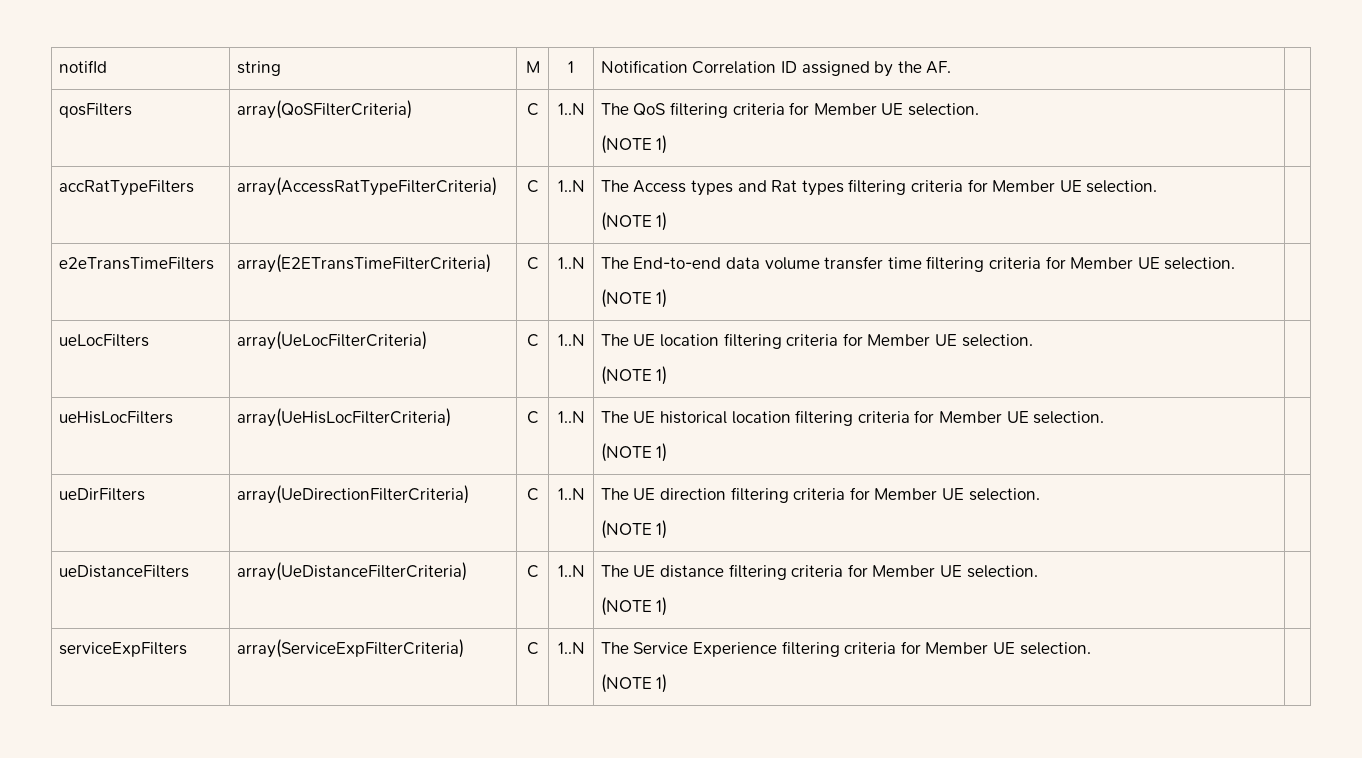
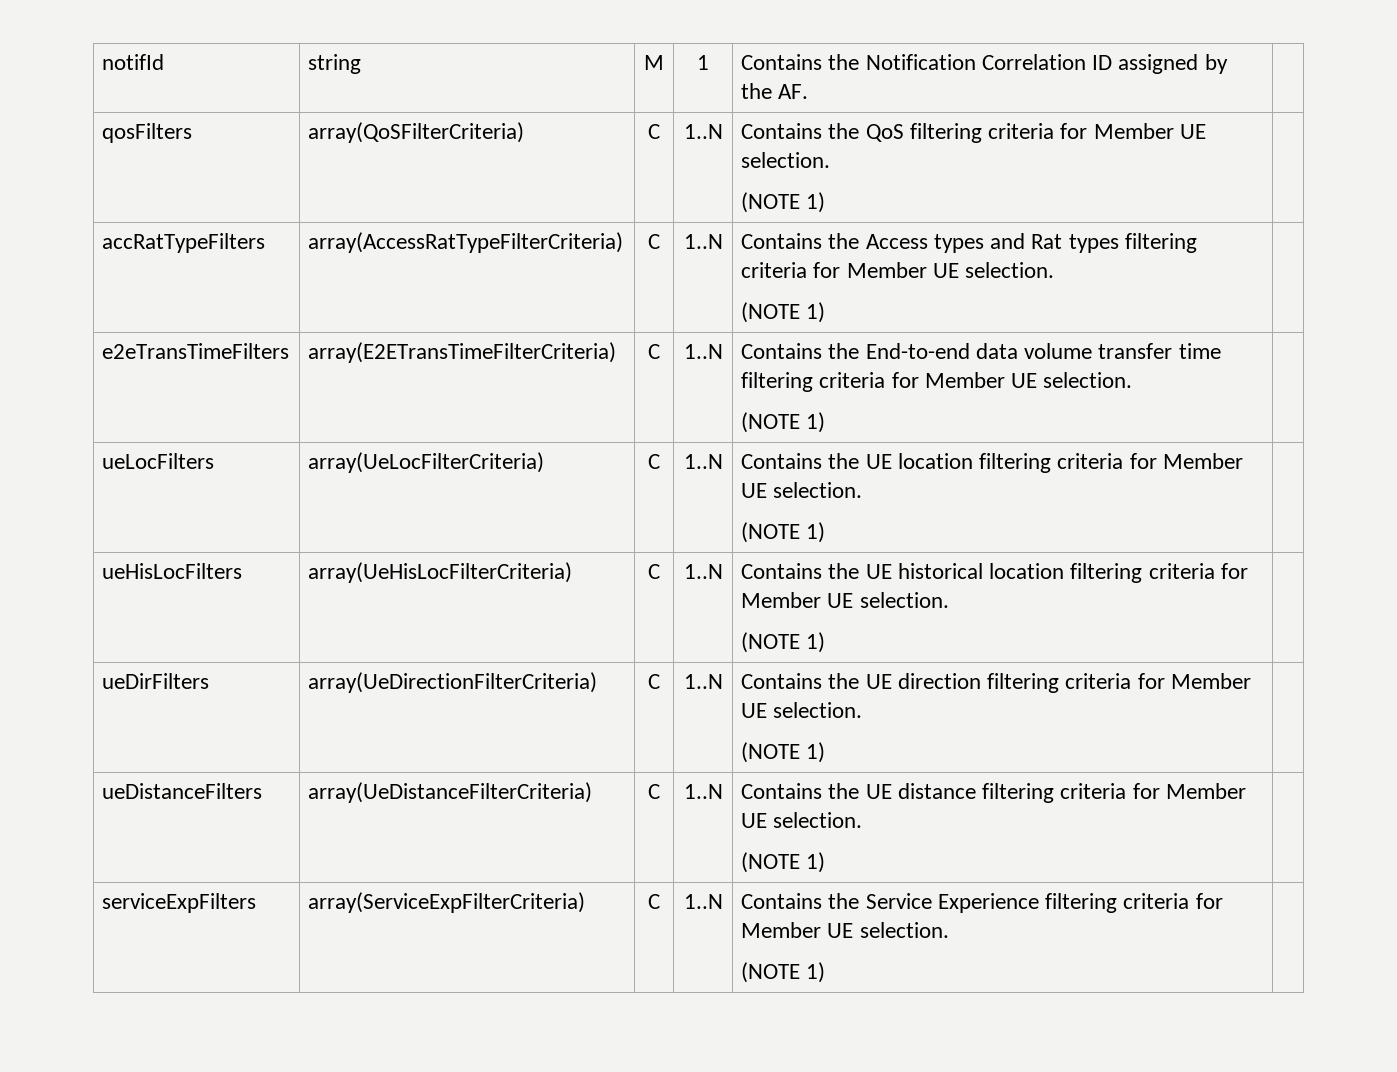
- notifId | string | M | 1 | Notification Correlation ID assigned by the AF. |
+ notifId | string | M | 1 | Contains the Notification Correlation ID assigned by the AF. |
- qosFilters | array(QoSFilterCriteria) | C | 1..N | The QoS filtering criteria for Member UE selection.
+ qosFilters | array(QoSFilterCriteria) | C | 1..N | Contains the QoS filtering criteria for Member UE selection.
- accRatTypeFilters | array(AccessRatTypeFilterCriteria) | C | 1..N | The Access types and Rat types filtering criteria for Member UE selection.
+ accRatTypeFilters | array(AccessRatTypeFilterCriteria) | C | 1..N | Contains the Access types and Rat types filtering criteria for Member UE selection.
- e2eTransTimeFilters | array(E2ETransTimeFilterCriteria) | C | 1..N | The End-to-end data volume transfer time filtering criteria for Member UE selection.
+ e2eTransTimeFilters | array(E2ETransTimeFilterCriteria) | C | 1..N | Contains the End-to-end data volume transfer time filtering criteria for Member UE selection.
- ueLocFilters | array(UeLocFilterCriteria) | C | 1..N | The UE location filtering criteria for Member UE selection.
+ ueLocFilters | array(UeLocFilterCriteria) | C | 1..N | Contains the UE location filtering criteria for Member UE selection.
- ueHisLocFilters | array(UeHisLocFilterCriteria) | C | 1..N | The UE historical location filtering criteria for Member UE selection.
+ ueHisLocFilters | array(UeHisLocFilterCriteria) | C | 1..N | Contains the UE historical location filtering criteria for Member UE selection.
- ueDirFilters | array(UeDirectionFilterCriteria) | C | 1..N | The UE direction filtering criteria for Member UE selection.
+ ueDirFilters | array(UeDirectionFilterCriteria) | C | 1..N | Contains the UE direction filtering criteria for Member UE selection.
- ueDistanceFilters | array(UeDistanceFilterCriteria) | C | 1..N | The UE distance filtering criteria for Member UE selection.
+ ueDistanceFilters | array(UeDistanceFilterCriteria) | C | 1..N | Contains the UE distance filtering criteria for Member UE selection.
- serviceExpFilters | array(ServiceExpFilterCriteria) | C | 1..N | The Service Experience filtering criteria for Member UE selection.
+ serviceExpFilters | array(ServiceExpFilterCriteria) | C | 1..N | Contains the Service Experience filtering criteria for Member UE selection.

